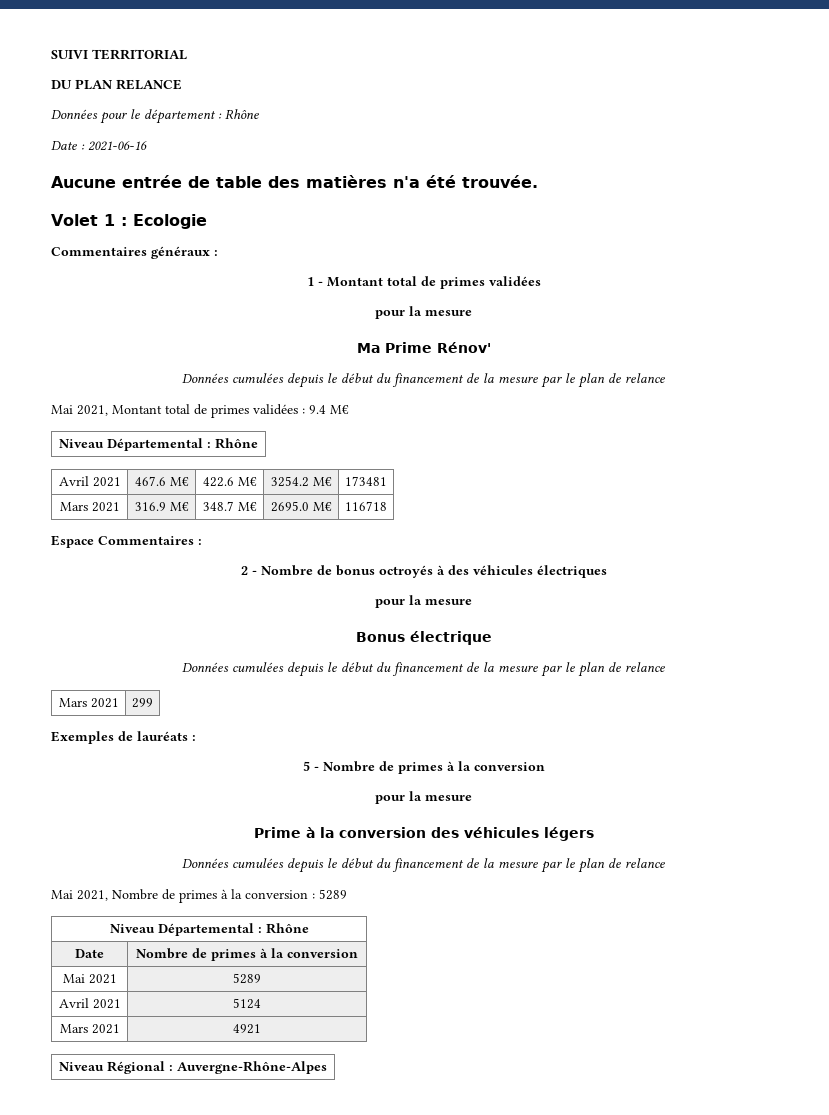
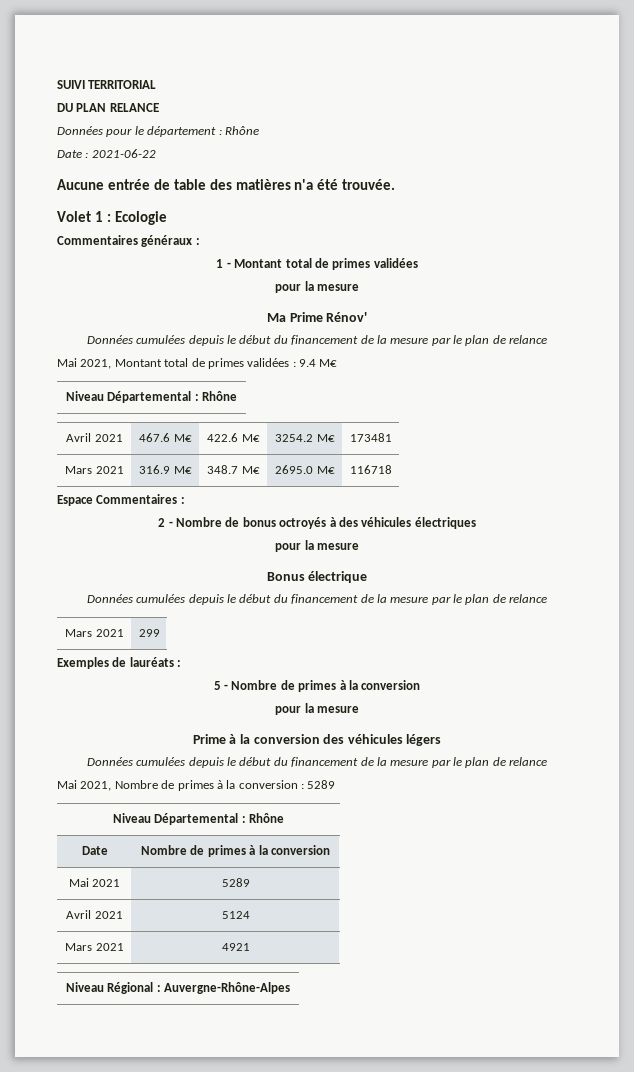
- Date : 2021-06-16
+ Date : 2021-06-22

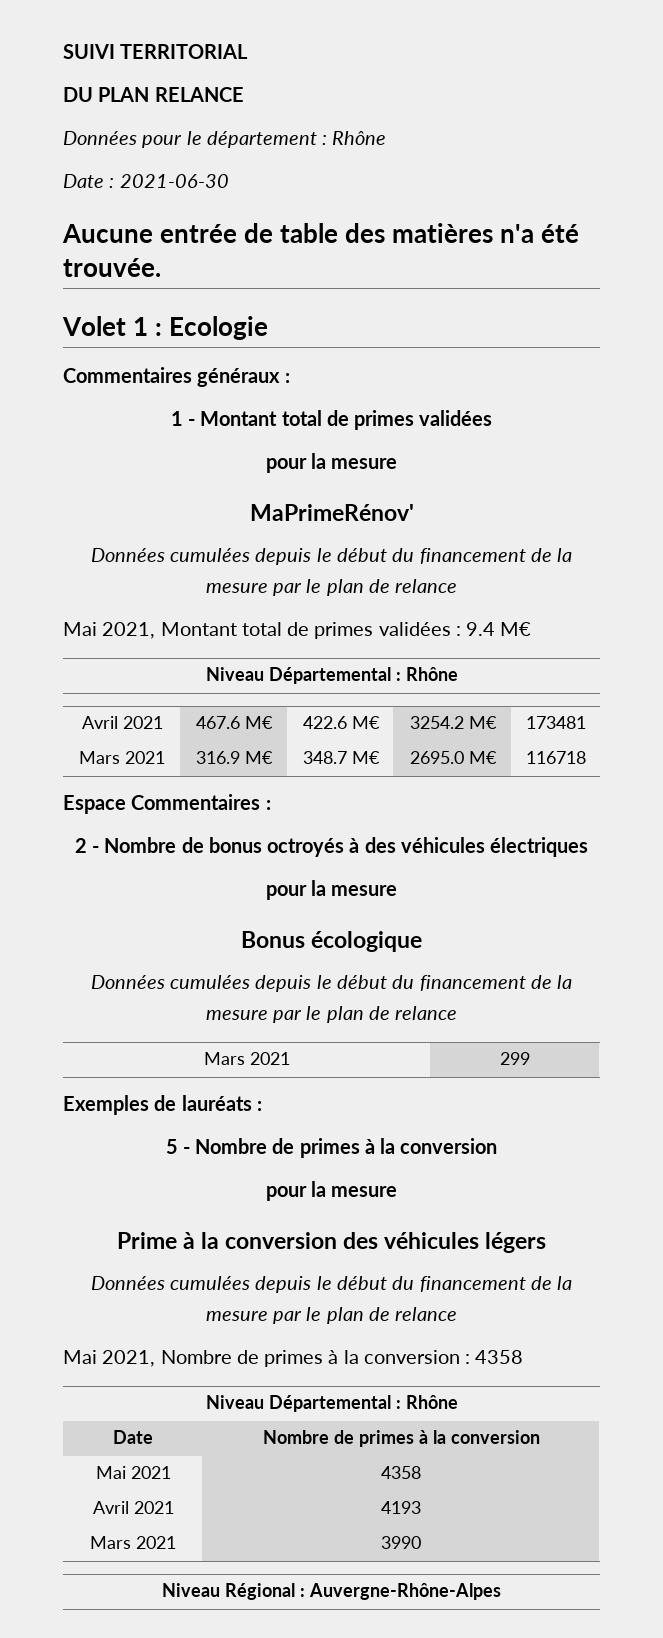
- Date : 2021-06-22
+ Date : 2021-06-30
- Ma Prime Rénov'
+ MaPrimeRénov'
- Bonus électrique
+ Bonus écologique
- Mai 2021, Nombre de primes à la conversion : 5289
+ Mai 2021, Nombre de primes à la conversion : 4358
- Mai 2021 | 5289
- Avril 2021 | 5124
- Mars 2021 | 4921
+ Mai 2021 | 4358
+ Avril 2021 | 4193
+ Mars 2021 | 3990

